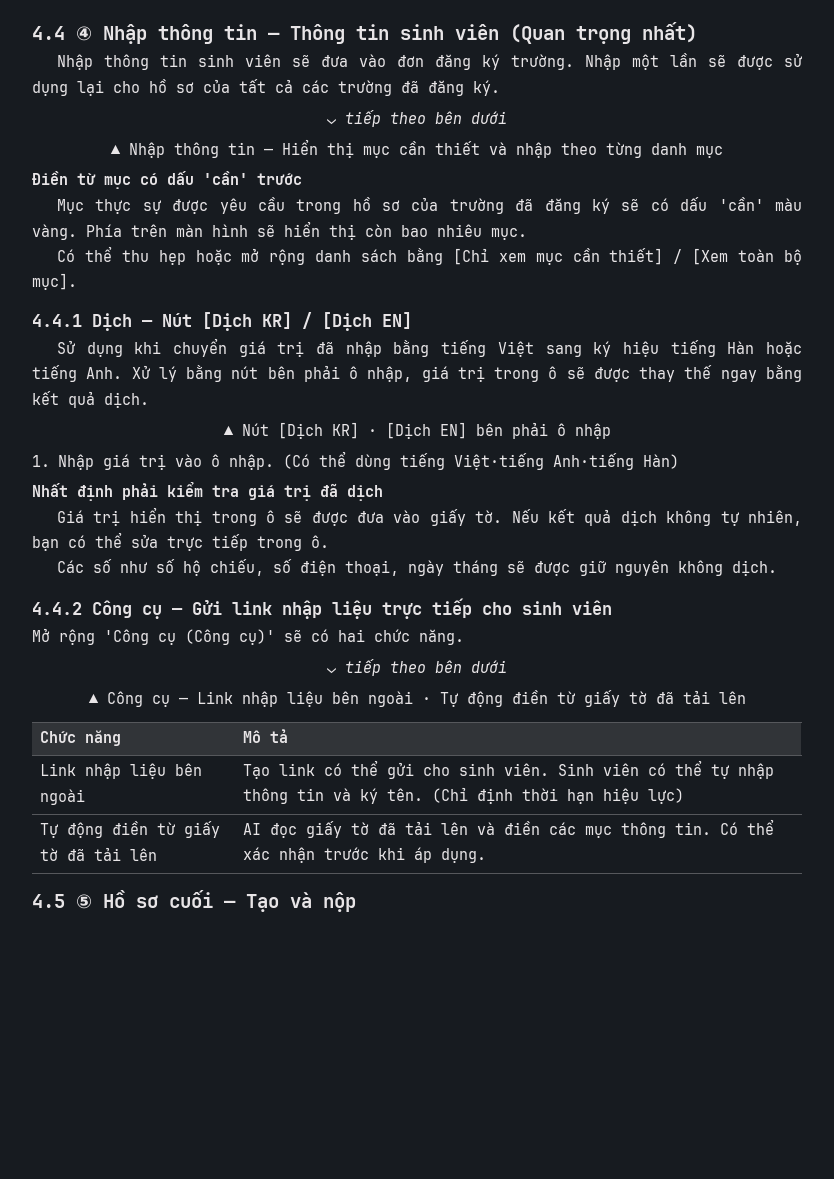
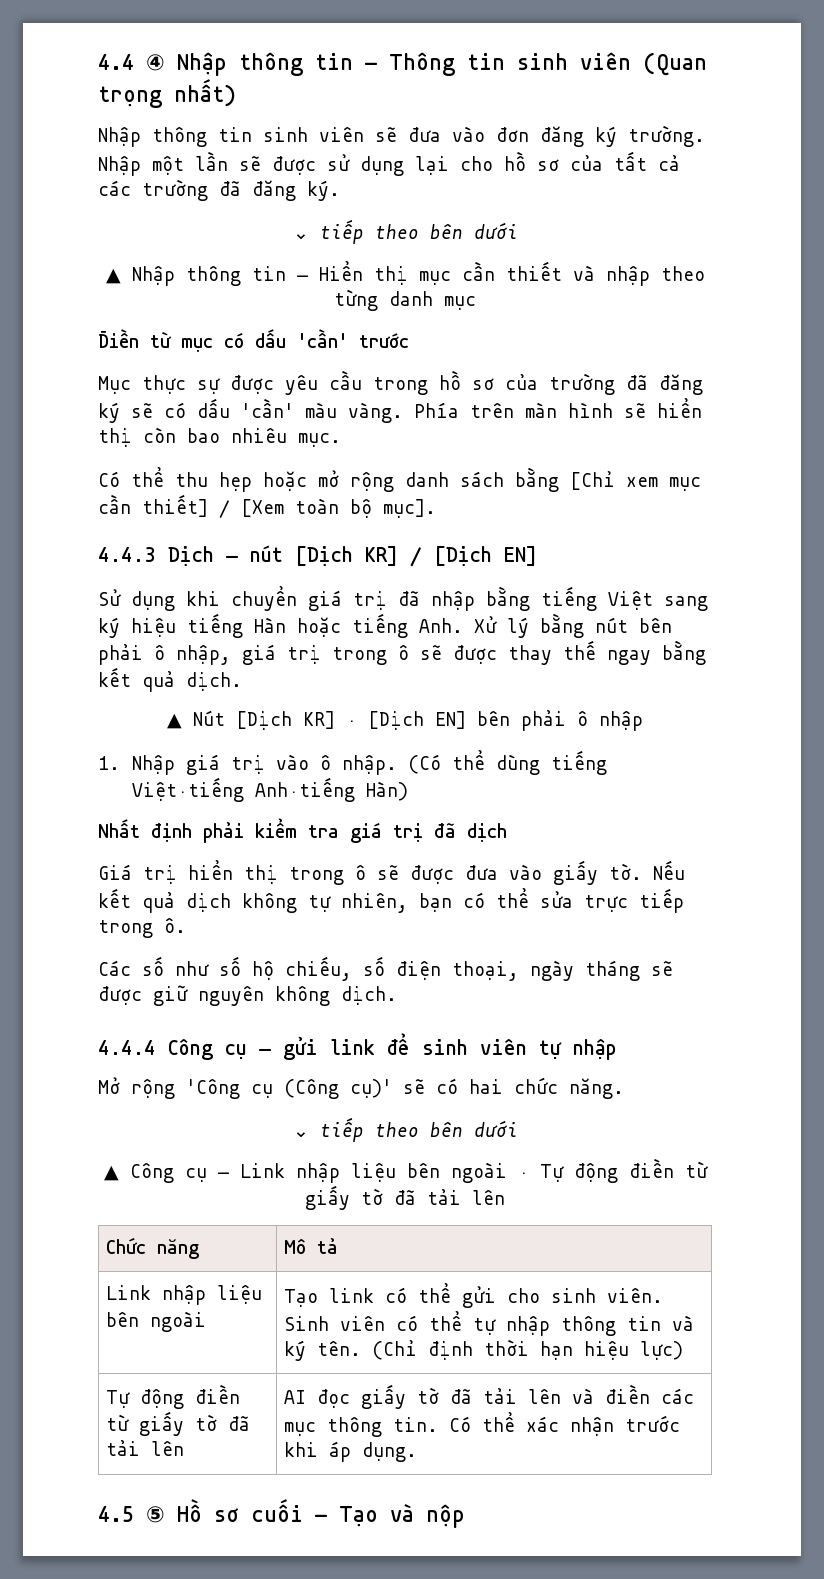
- 4.4.1 Dịch — Nút [Dịch KR] / [Dịch EN]
+ 4.4.3 Dịch — nút [Dịch KR] / [Dịch EN]
- 4.4.2 Công cụ — Gửi link nhập liệu trực tiếp cho sinh viên
+ 4.4.4 Công cụ — gửi link để sinh viên tự nhập

